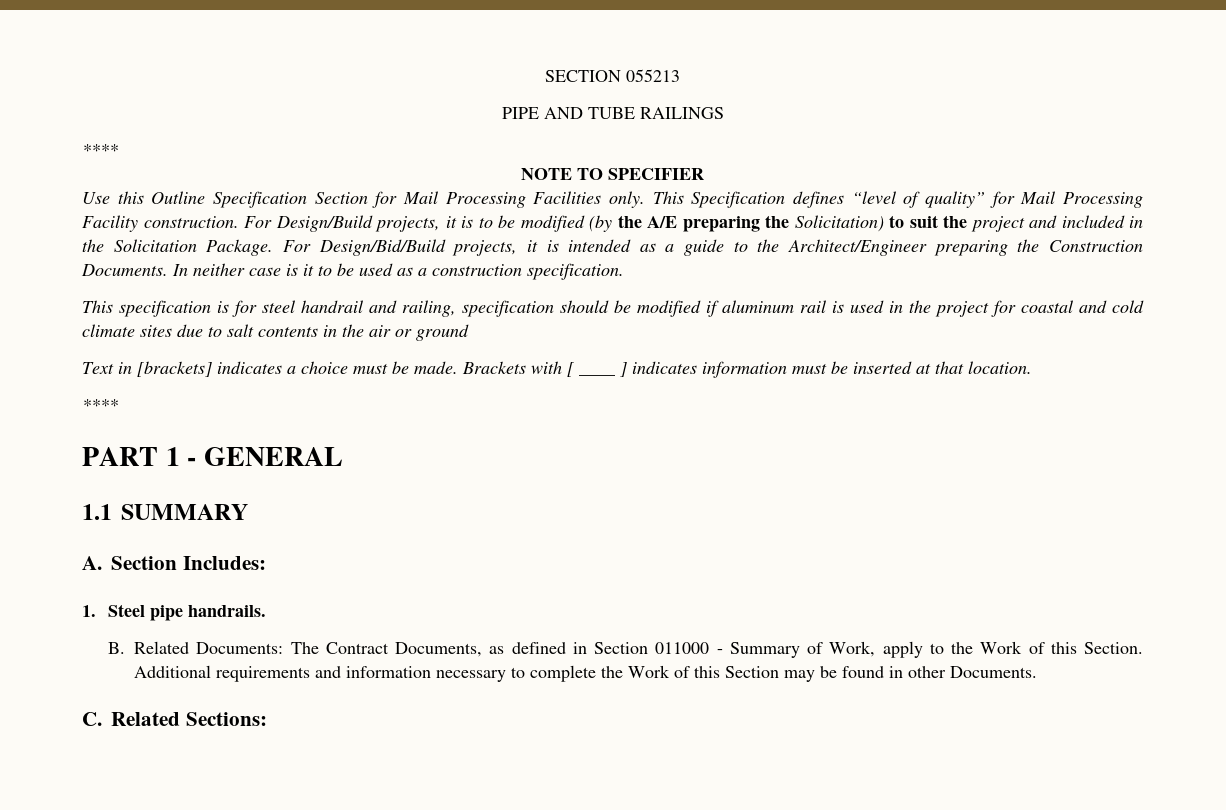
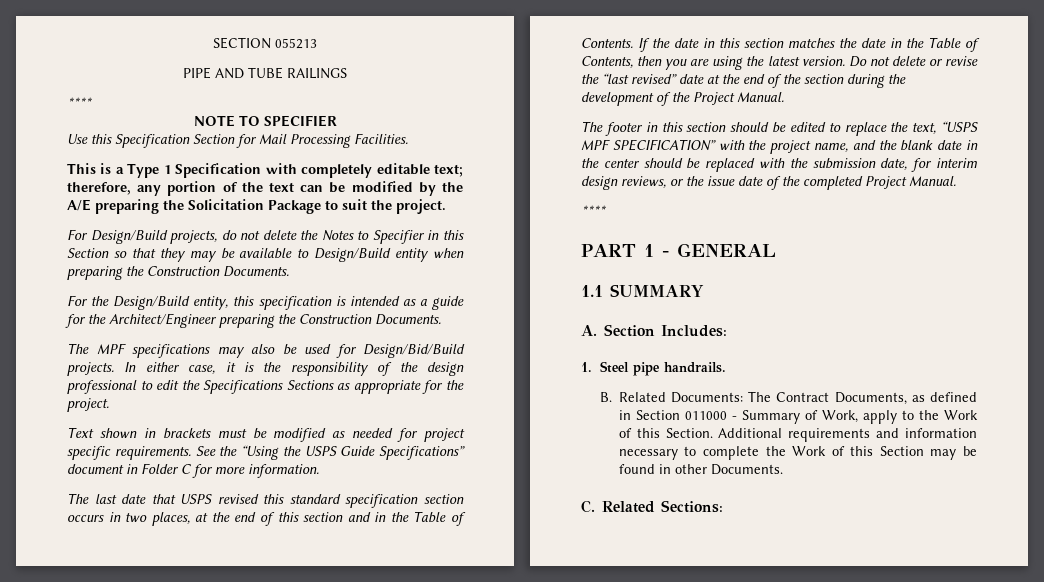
- Use this Outline Specification Section for Mail Processing Facilities only. This Specification defines “level of quality” for Mail Processing Facility construction. For Design/Build projects, it is to be modified (by the A/E preparing the Solicitation) to suit the project and included in the Solicitation Package. For Design/Bid/Build projects, it is intended as a guide to the Architect/Engineer preparing the Construction Documents. In neither case is it to be used as a construction specification.
- This specification is for steel handrail and railing, specification should be modified if aluminum rail is used in the project for coastal and cold climate sites due to salt contents in the air or ground
- Text in [brackets] indicates a choice must be made. Brackets with [ ____ ] indicates information must be inserted at that location.
+ Use this Specification Section for Mail Processing Facilities.
+ This is a Type 1 Specification with completely editable text; therefore, any portion of the text can be modified by the A/E preparing the Solicitation Package to suit the project.
+ For Design/Build projects, do not delete the Notes to Specifier in this Section so that they may be available to Design/Build entity when preparing the Construction Documents.
+ For the Design/Build entity, this specification is intended as a guide for the Architect/Engineer preparing the Construction Documents.
+ The MPF specifications may also be used for Design/Bid/Build projects. In either case, it is the responsibility of the design professional to edit the Specifications Sections as appropriate for the project.
+ Text shown in brackets must be modified as needed for project specific requirements. See the “Using the USPS Guide Specifications” document in Folder C for more information.
+ The last date that USPS revised this standard specification section occurs in two places, at the end of this section and in the Table of Contents. If the date in this section matches the date in the Table of Contents, then you are using the latest version. Do not delete or revise the “last revised” date at the end of the section during the development of the Project Manual.
+ The footer in this section should be edited to replace the text, “USPS MPF SPECIFICATION” with the project name, and the blank date in the center should be replaced with the submission date, for interim design reviews, or the issue date of the completed Project Manual.

